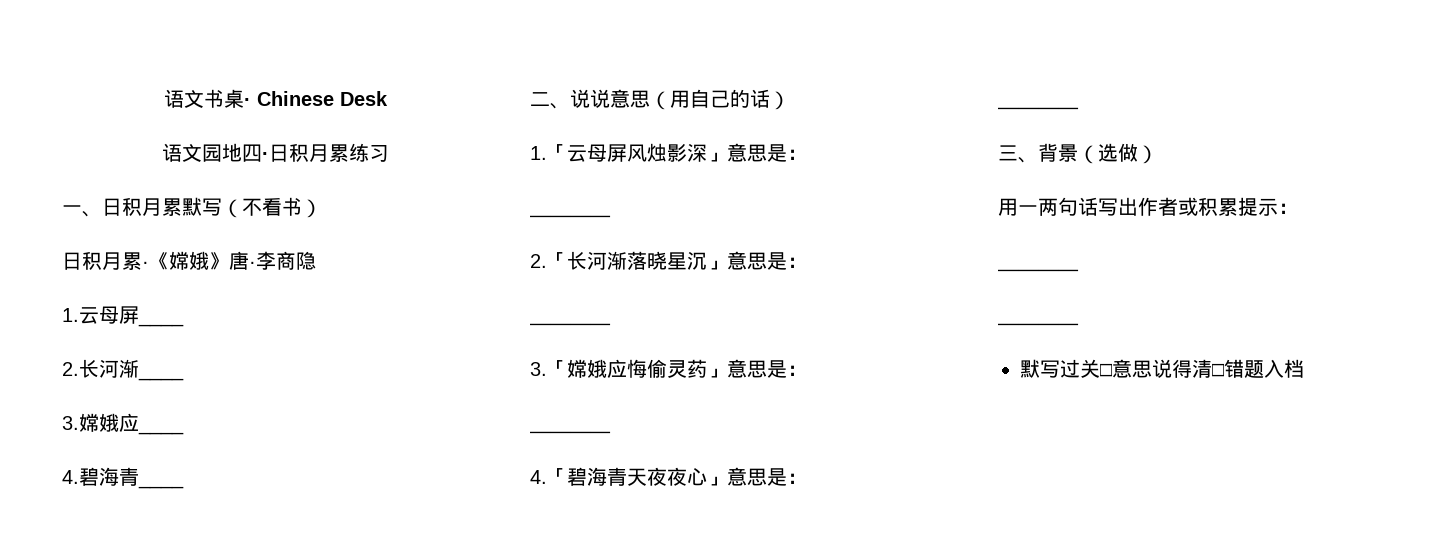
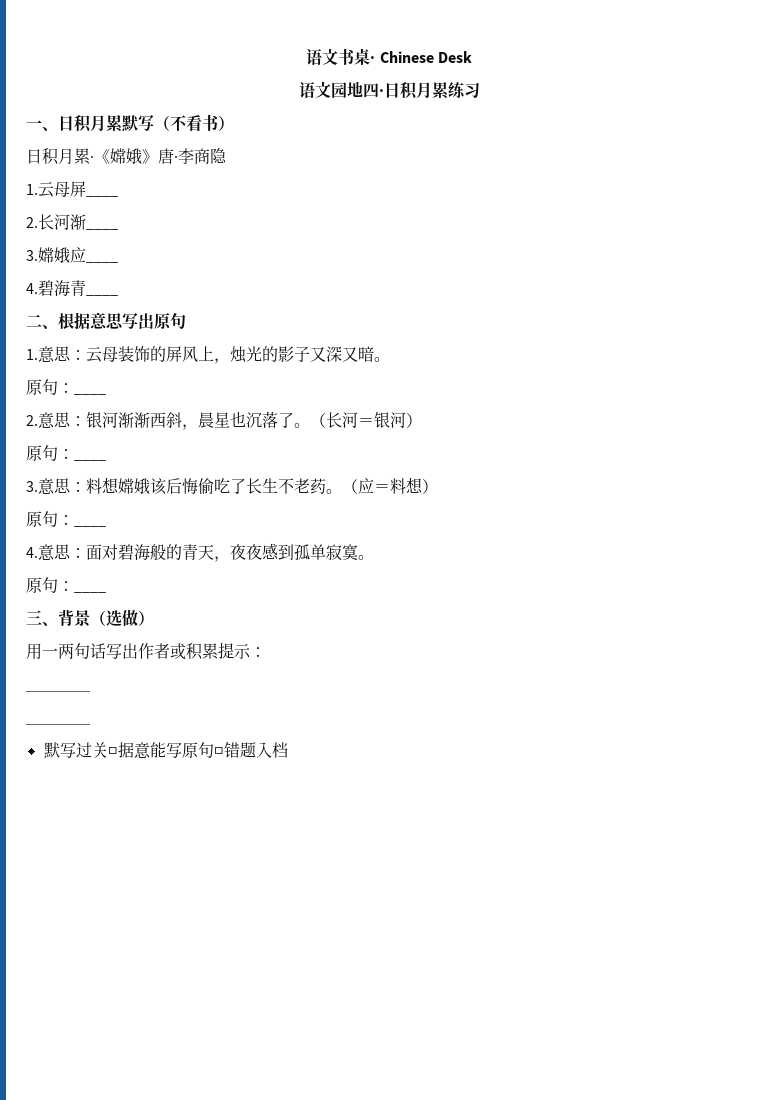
- 二、说说意思（用自己的话）
- 1.「云母屏风烛影深」意思是：
- ＿＿＿＿
- 2.「长河渐落晓星沉」意思是：
- ＿＿＿＿
- 3.「嫦娥应悔偷灵药」意思是：
- ＿＿＿＿
- 4.「碧海青天夜夜心」意思是：
- ＿＿＿＿
+ 二、根据意思写出原句
+ 1.意思：云母装饰的屏风上，烛光的影子又深又暗。
+ 原句：____
+ 2.意思：银河渐渐西斜，晨星也沉落了。（长河＝银河）
+ 原句：____
+ 3.意思：料想嫦娥该后悔偷吃了长生不老药。（应＝料想）
+ 原句：____
+ 4.意思：面对碧海般的青天，夜夜感到孤单寂寞。
+ 原句：____
- 默写过关□意思说得清□错题入档
+ 默写过关□据意能写原句□错题入档

